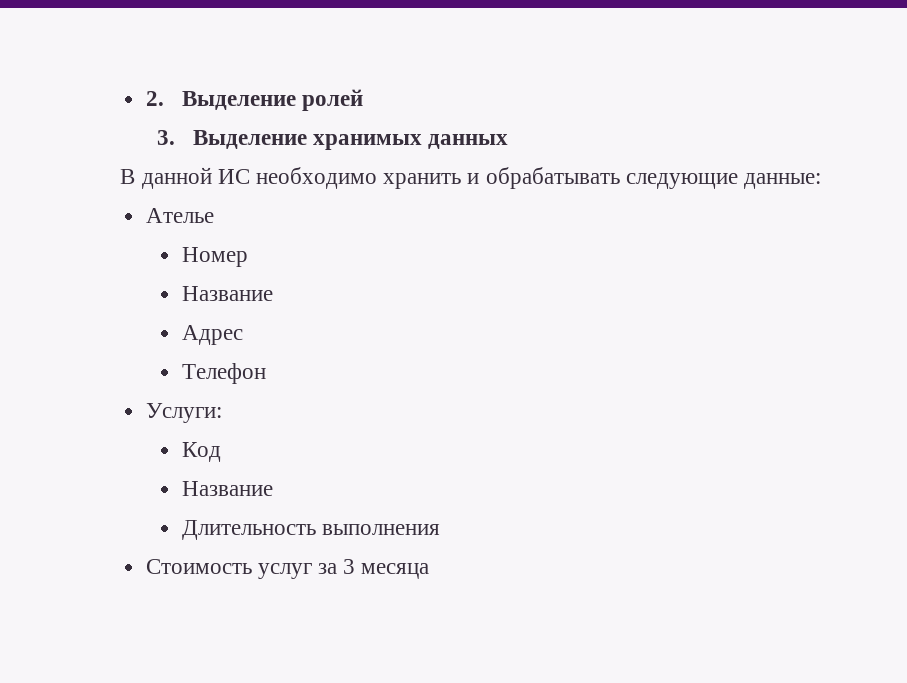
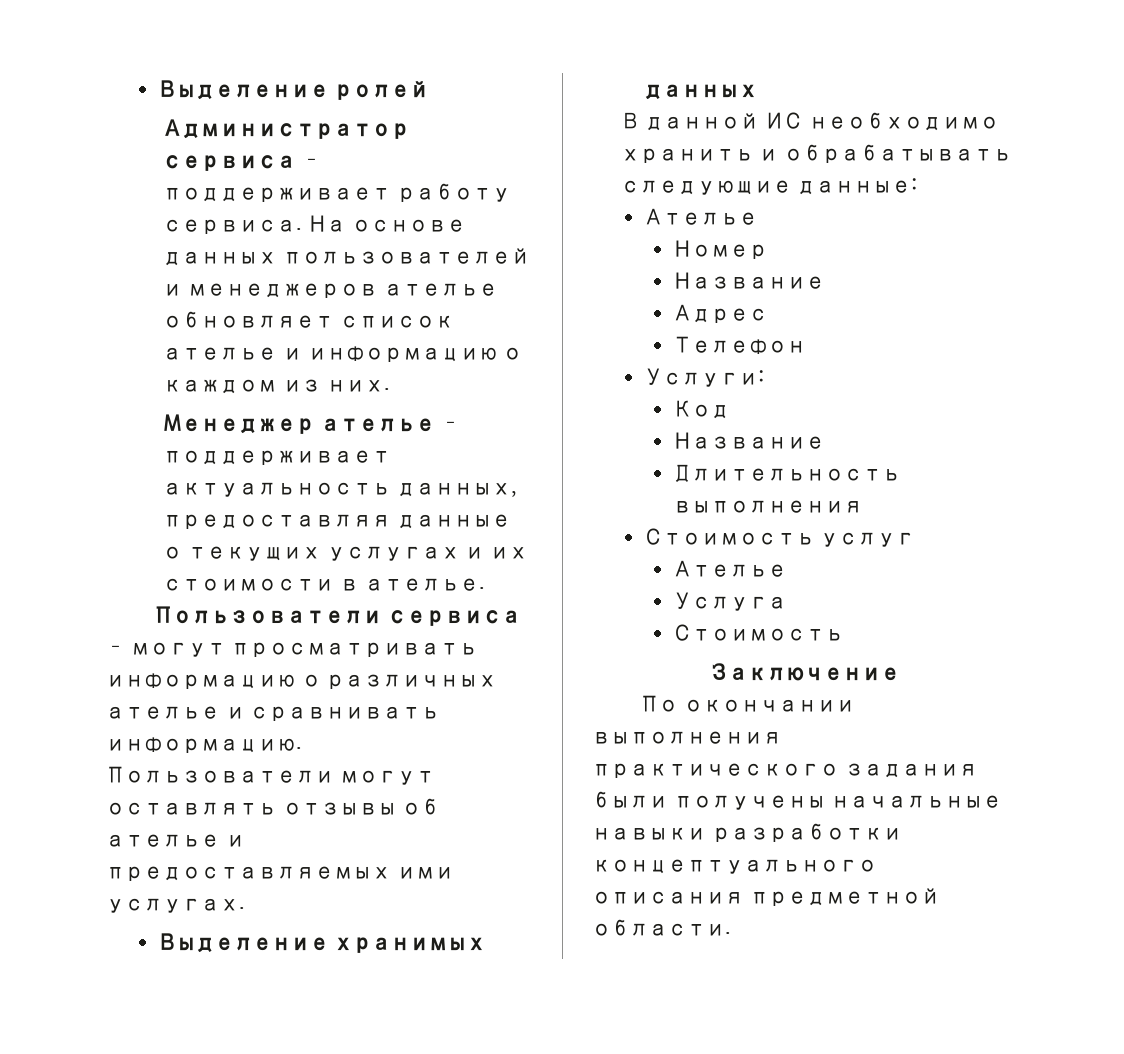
- 2. Выделение ролей
+ Выделение ролей
- 3. Выделение хранимых данных
+ Администратор сервиса – поддерживает работу сервиса. На основе данных пользователей и менеджеров ателье обновляет список ателье и информацию о каждом из них.
+ Менеджер ателье – поддерживает актуальность данных, предоставляя данные о текущих услугах и их стоимости в ателье.
+ Пользователи сервиса – могут просматривать информацию о различных ателье и сравнивать информацию. Пользователи могут оставлять отзывы об ателье и предоставляемых ими услугах.
+ Выделение хранимых данных
- Стоимость услуг за 3 месяца
+ Стоимость услуг
+ Ателье
+ Услуга
+ Стоимость
+ Заключение
+ По окончании выполнения практического задания были получены начальные навыки разработки концептуального описания предметной области.

